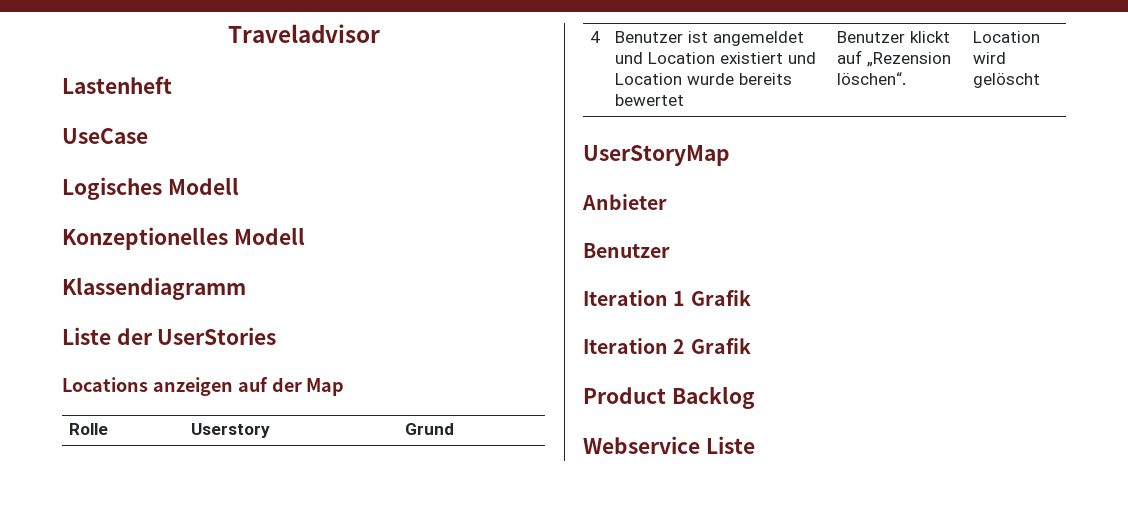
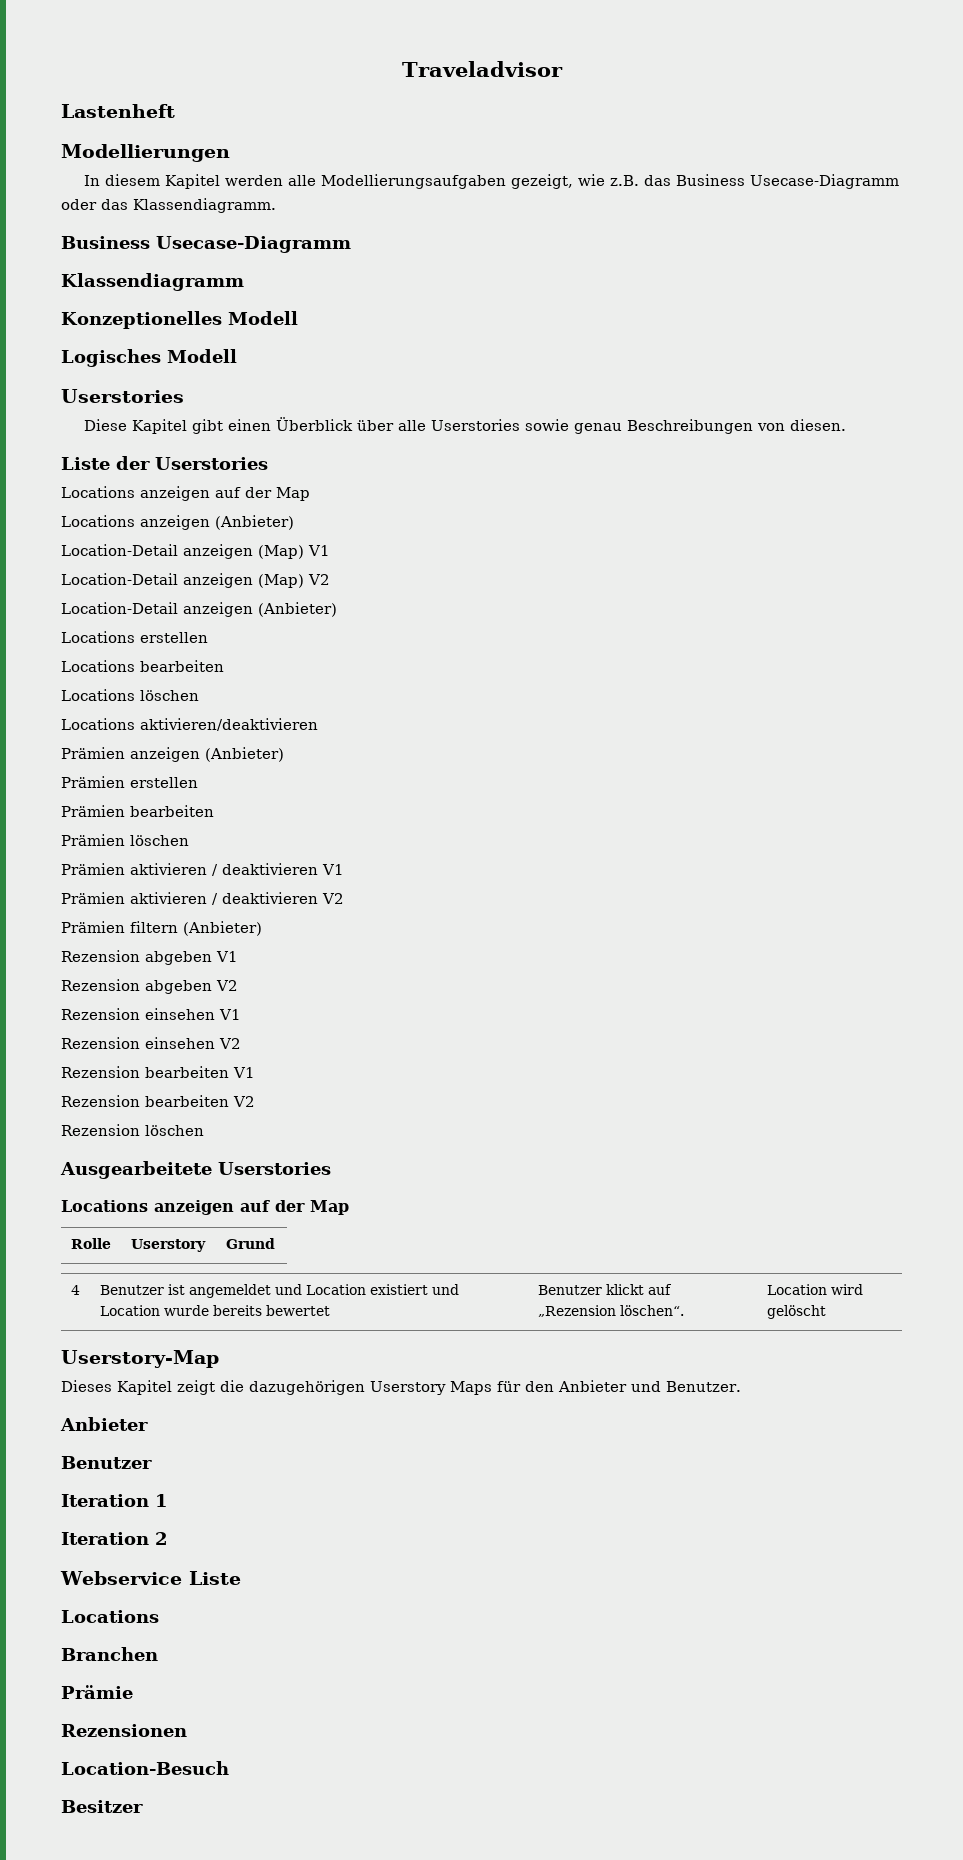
- UseCase
+ Modellierungen
+ In diesem Kapitel werden alle Modellierungsaufgaben gezeigt, wie z.B. das Business Usecase-Diagramm oder das Klassendiagramm.
+ Business Usecase-Diagramm
+ Klassendiagramm
+ Konzeptionelles Modell
  Logisches Modell
- Konzeptionelles Modell
- Klassendiagramm
- Liste der UserStories
+ Userstories
+ Diese Kapitel gibt einen Überblick über alle Userstories sowie genau Beschreibungen von diesen.
+ Liste der Userstories
+ Locations anzeigen auf der Map
+ Locations anzeigen (Anbieter)
+ Location-Detail anzeigen (Map) V1
+ Location-Detail anzeigen (Map) V2
+ Location-Detail anzeigen (Anbieter)
+ Locations erstellen
+ Locations bearbeiten
+ Locations löschen
+ Locations aktivieren/deaktivieren
+ Prämien anzeigen (Anbieter)
+ Prämien erstellen
+ Prämien bearbeiten
+ Prämien löschen
+ Prämien aktivieren / deaktivieren V1
+ Prämien aktivieren / deaktivieren V2
+ Prämien filtern (Anbieter)
+ Rezension abgeben V1
+ Rezension abgeben V2
+ Rezension einsehen V1
+ Rezension einsehen V2
+ Rezension bearbeiten V1
+ Rezension bearbeiten V2
+ Rezension löschen
+ Ausgearbeitete Userstories
- UserStoryMap
+ Userstory-Map
+ Dieses Kapitel zeigt die dazugehörigen Userstory Maps für den Anbieter und Benutzer.
- Iteration 1 Grafik
+ Iteration 1
- Iteration 2 Grafik
- Product Backlog
+ Iteration 2
  Webservice Liste
+ Locations
+ Branchen
+ Prämie
+ Rezensionen
+ Location-Besuch
+ Besitzer

